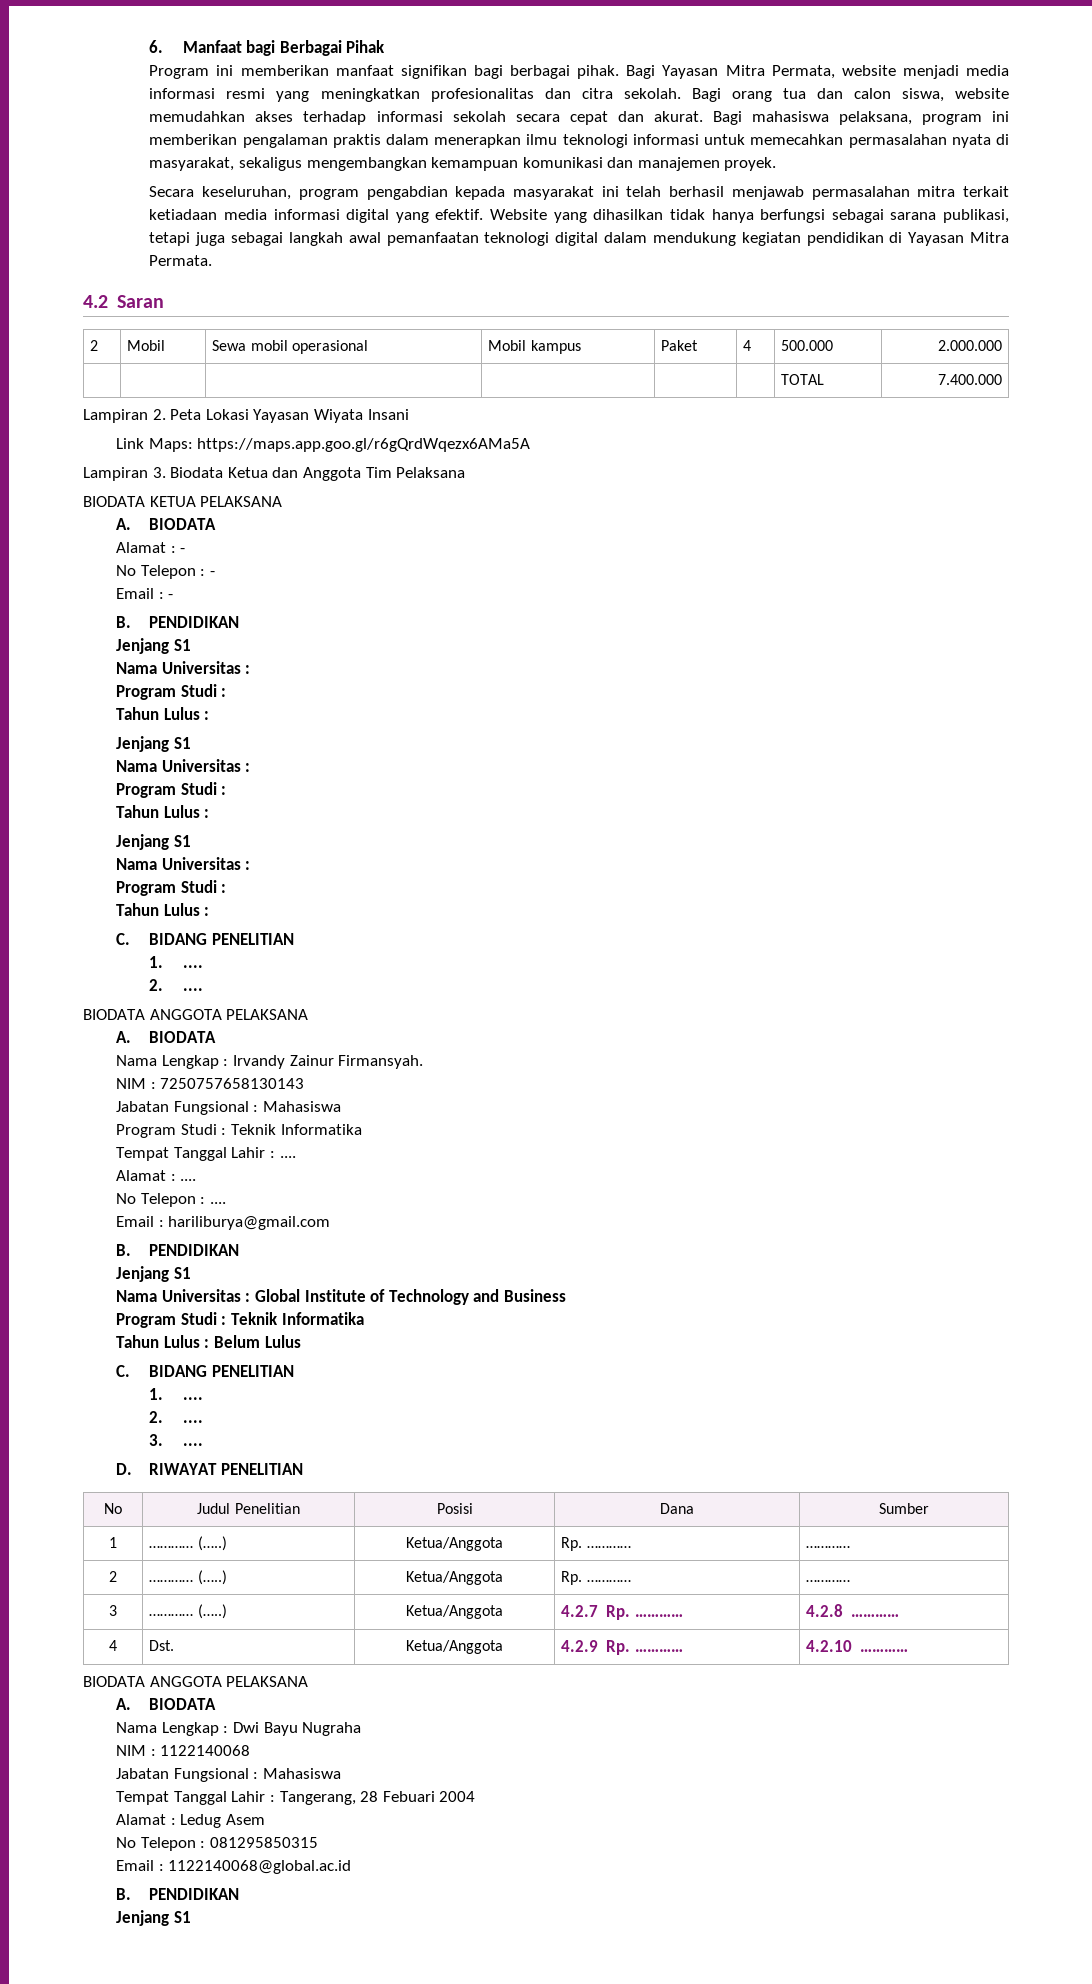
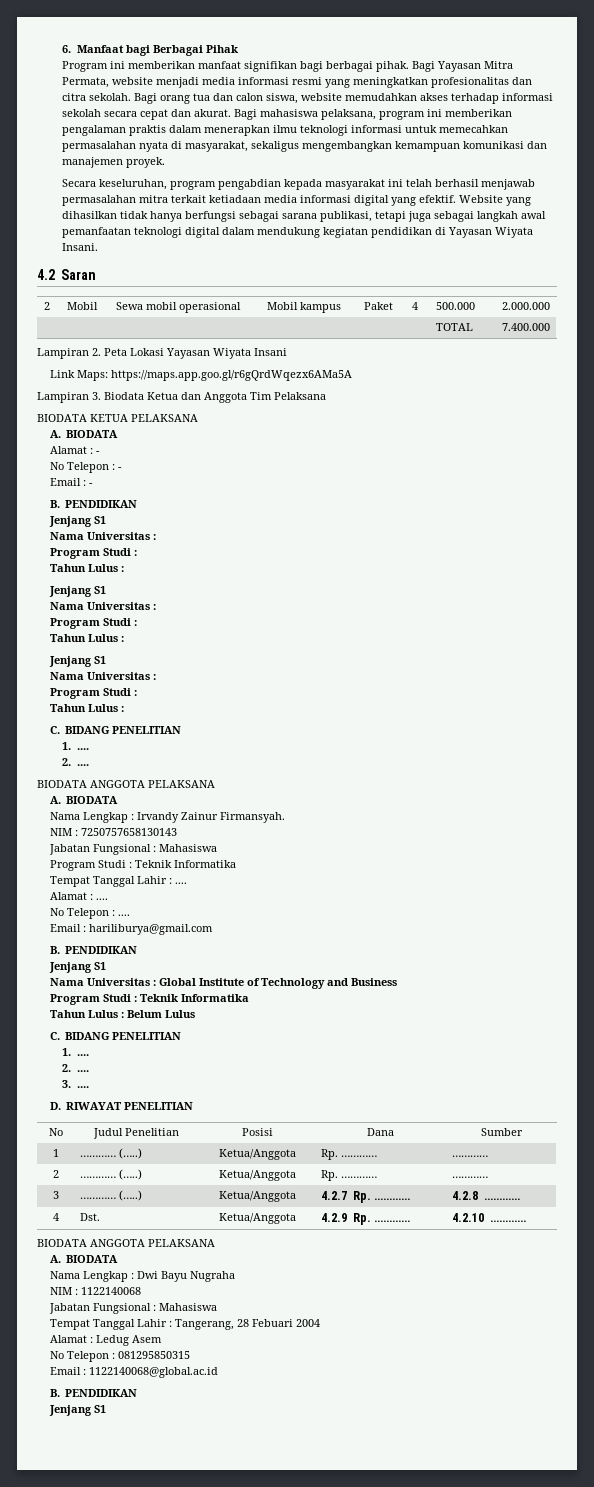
- Website yang dihasilkan tidak hanya berfungsi sebagai sarana publikasi, tetapi juga sebagai langkah awal pemanfaatan teknologi digital dalam mendukung kegiatan pendidikan di Yayasan Mitra Permata.
+ Website yang dihasilkan tidak hanya berfungsi sebagai sarana publikasi, tetapi juga sebagai langkah awal pemanfaatan teknologi digital dalam mendukung kegiatan pendidikan di Yayasan Wiyata Insani.

